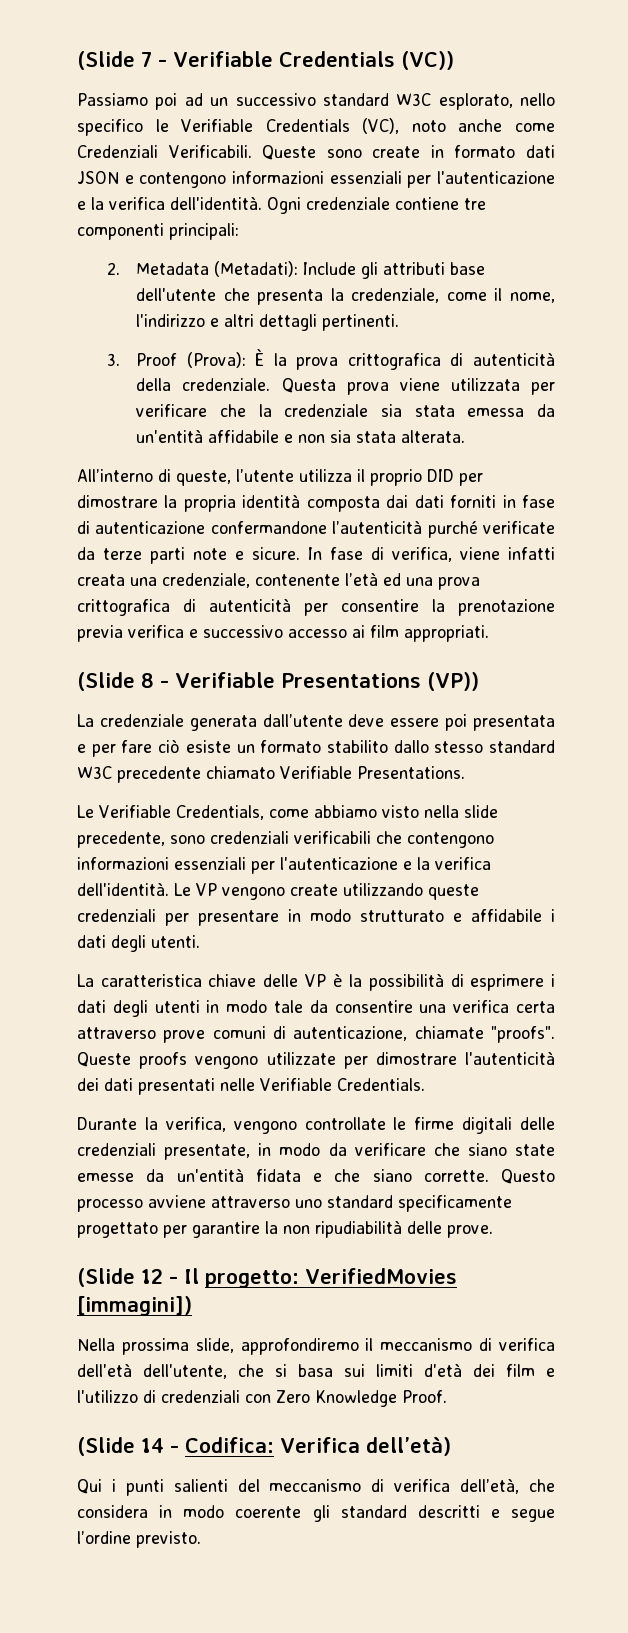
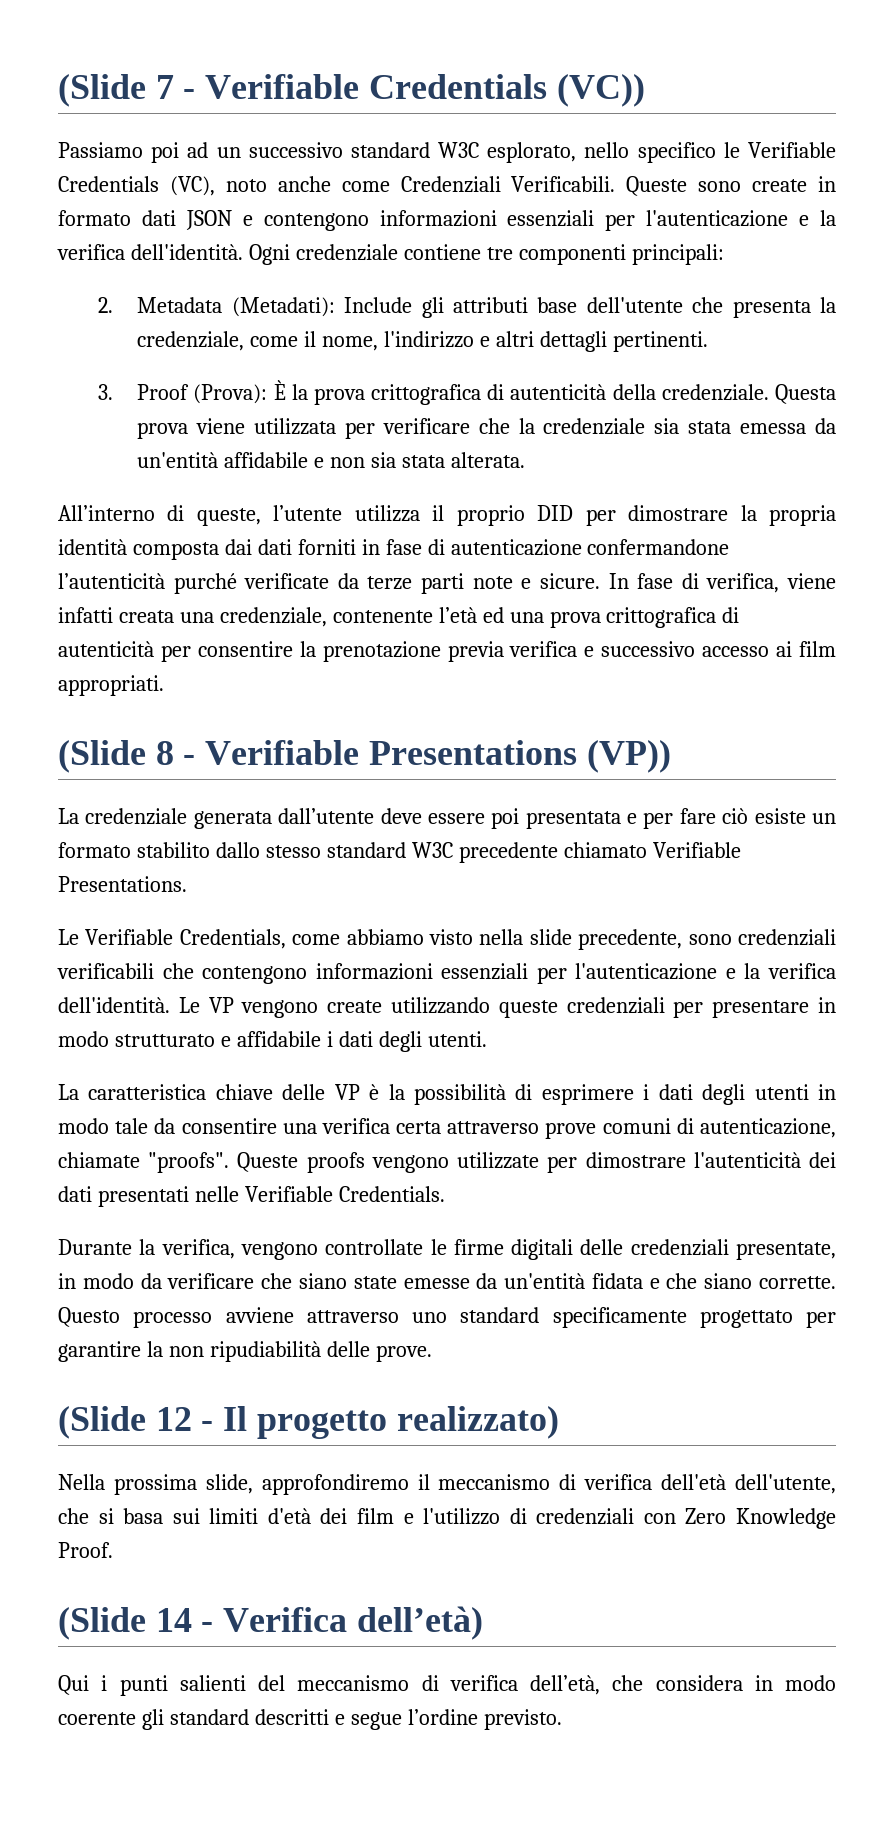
- (Slide 12 - Il progetto: VerifiedMovies [immagini])
+ (Slide 12 - Il progetto realizzato)
- (Slide 14 - Codifica: Verifica dell’età)
+ (Slide 14 - Verifica dell’età)

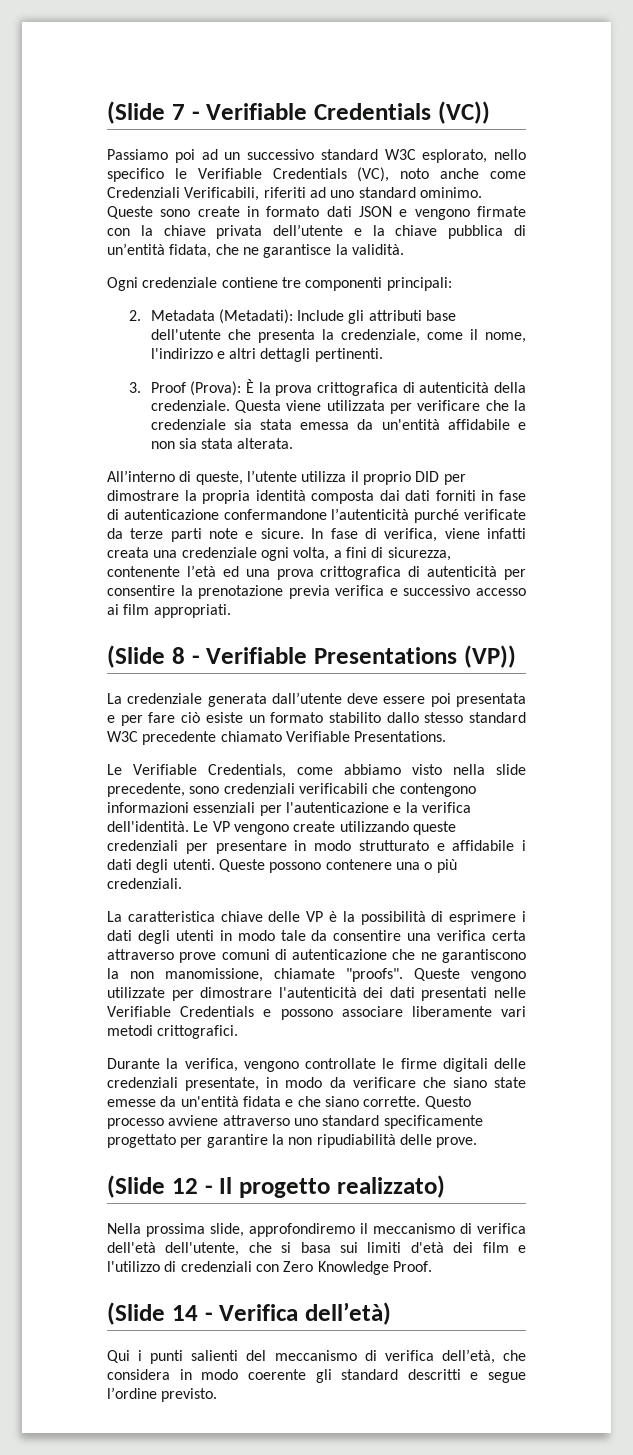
- Passiamo poi ad un successivo standard W3C esplorato, nello specifico le Verifiable Credentials (VC), noto anche come Credenziali Verificabili.
+ Passiamo poi ad un successivo standard W3C esplorato, nello specifico le Verifiable Credentials (VC), noto anche come Credenziali Verificabili, riferiti ad uno standard ominimo.
- Queste sono create in formato dati JSON e contengono informazioni essenziali per l'autenticazione e la verifica dell'identità. Ogni credenziale contiene tre componenti principali:
+ Queste sono create in formato dati JSON e vengono firmate con la chiave privata dell’utente e la chiave pubblica di un’entità fidata, che ne garantisce la validità.
+ Ogni credenziale contiene tre componenti principali:
- Questa prova viene utilizzata per verificare che la credenziale sia stata emessa da un'entità affidabile e non sia stata alterata.
+ Questa viene utilizzata per verificare che la credenziale sia stata emessa da un'entità affidabile e non sia stata alterata.
- In fase di verifica, viene infatti creata una credenziale, contenente l’età ed una prova crittografica di autenticità per consentire la prenotazione previa verifica e successivo accesso ai film appropriati.
+ In fase di verifica, viene infatti creata una credenziale ogni volta, a fini di sicurezza, contenente l’età ed una prova crittografica di autenticità per consentire la prenotazione previa verifica e successivo accesso ai film appropriati.
+ Queste possono contenere una o più credenziali.
- La caratteristica chiave delle VP è la possibilità di esprimere i dati degli utenti in modo tale da consentire una verifica certa attraverso prove comuni di autenticazione, chiamate "proofs".
+ La caratteristica chiave delle VP è la possibilità di esprimere i dati degli utenti in modo tale da consentire una verifica certa attraverso prove comuni di autenticazione che ne garantiscono la non manomissione, chiamate "proofs".
- Queste proofs vengono utilizzate per dimostrare l'autenticità dei dati presentati nelle Verifiable Credentials.
+ Queste vengono utilizzate per dimostrare l'autenticità dei dati presentati nelle Verifiable Credentials e possono associare liberamente vari metodi crittografici.

